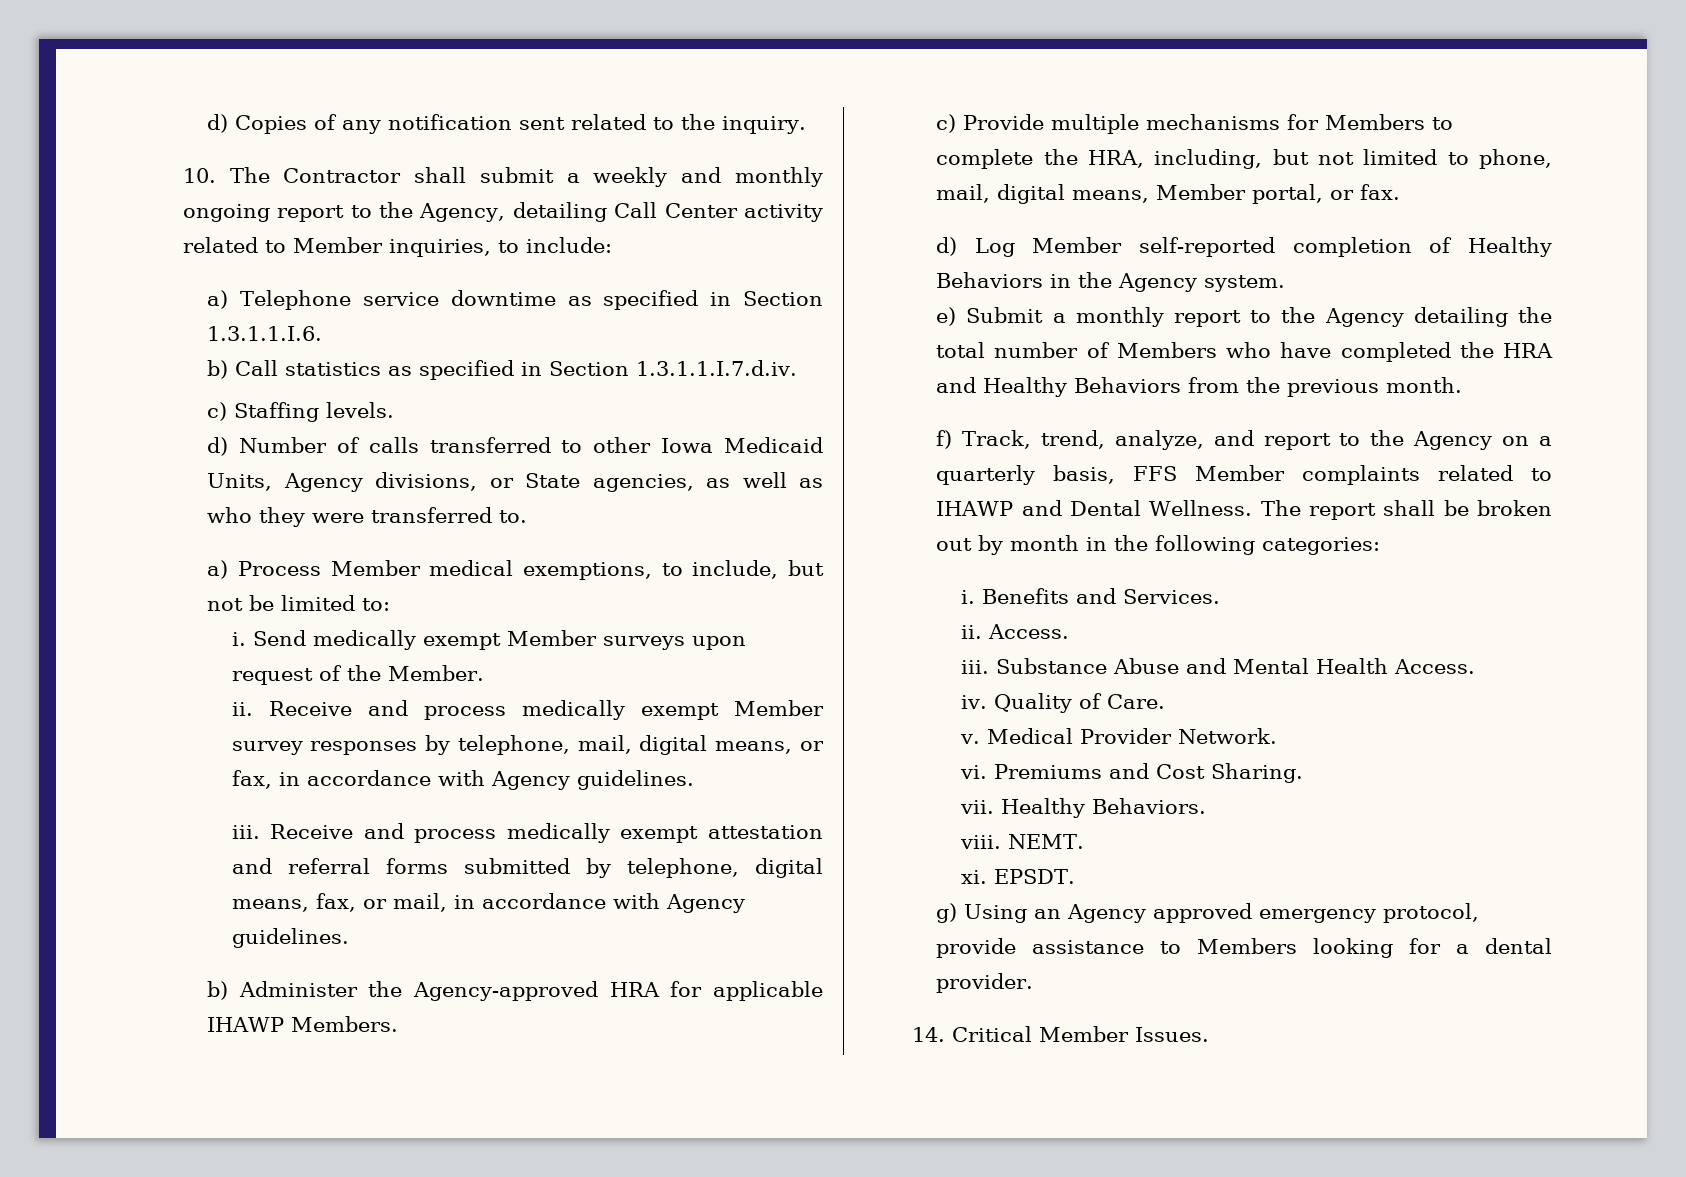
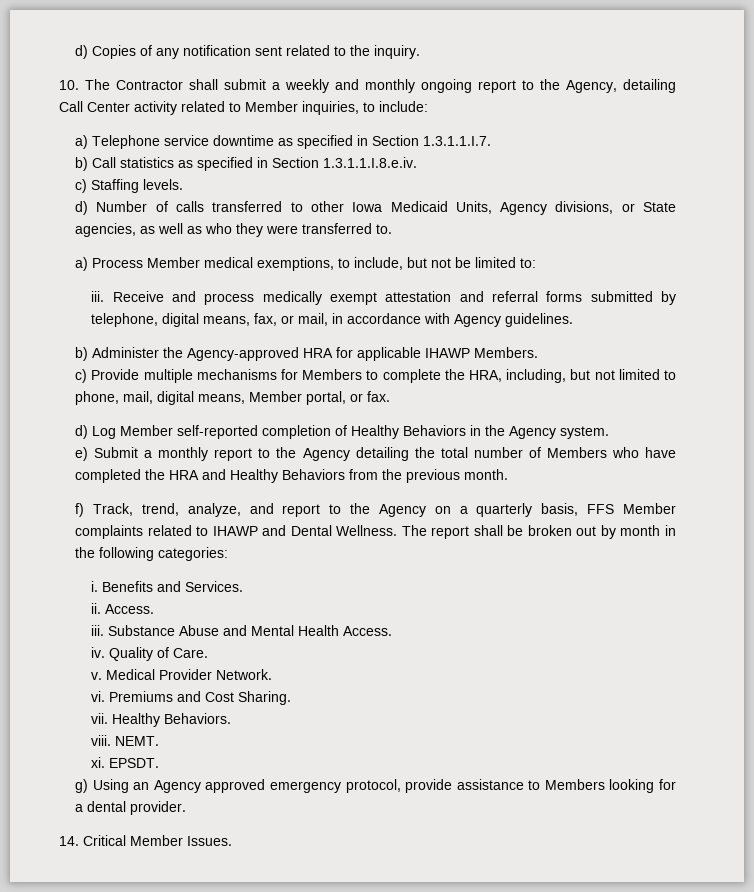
- a) Telephone service downtime as specified in Section 1.3.1.1.I.6.
+ a) Telephone service downtime as specified in Section 1.3.1.1.I.7.
- b) Call statistics as specified in Section 1.3.1.1.I.7.d.iv.
+ b) Call statistics as specified in Section 1.3.1.1.I.8.e.iv.
- i. Send medically exempt Member surveys upon request of the Member.
- ii. Receive and process medically exempt Member survey responses by telephone, mail, digital means, or fax, in accordance with Agency guidelines.

